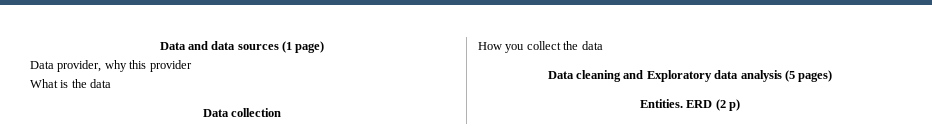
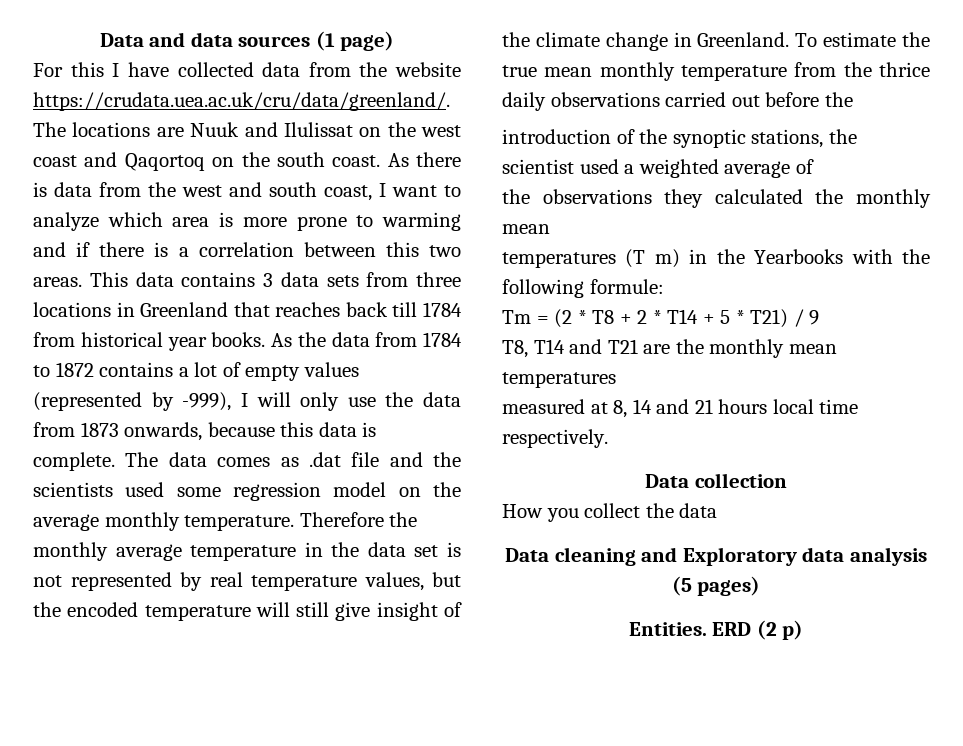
- Data provider, why this provider
- What is the data
+ For this I have collected data from the website https://crudata.uea.ac.uk/cru/data/greenland/. The locations are Nuuk and Ilulissat on the west coast and Qaqortoq on the south coast. As there is data from the west and south coast, I want to analyze which area is more prone to warming and if there is a correlation between this two areas. This data contains 3 data sets from three locations in Greenland that reaches back till 1784 from historical year books. As the data from 1784 to 1872 contains a lot of empty values (represented by -999), I will only use the data from 1873 onwards, because this data is complete. The data comes as .dat file and the scientists used some regression model on the average monthly temperature. Therefore the monthly average temperature in the data set is not represented by real temperature values, but the encoded temperature will still give insight of the climate change in Greenland. To estimate the true mean monthly temperature from the thrice daily observations carried out before the
+ introduction of the synoptic stations, the scientist used a weighted average of
+ the observations they calculated the monthly mean
+ temperatures (T m) in the Yearbooks with the following formule:
+ Tm = (2 * T8 + 2 * T14 + 5 * T21) / 9
+ T8, T14 and T21 are the monthly mean temperatures
+ measured at 8, 14 and 21 hours local time respectively.

